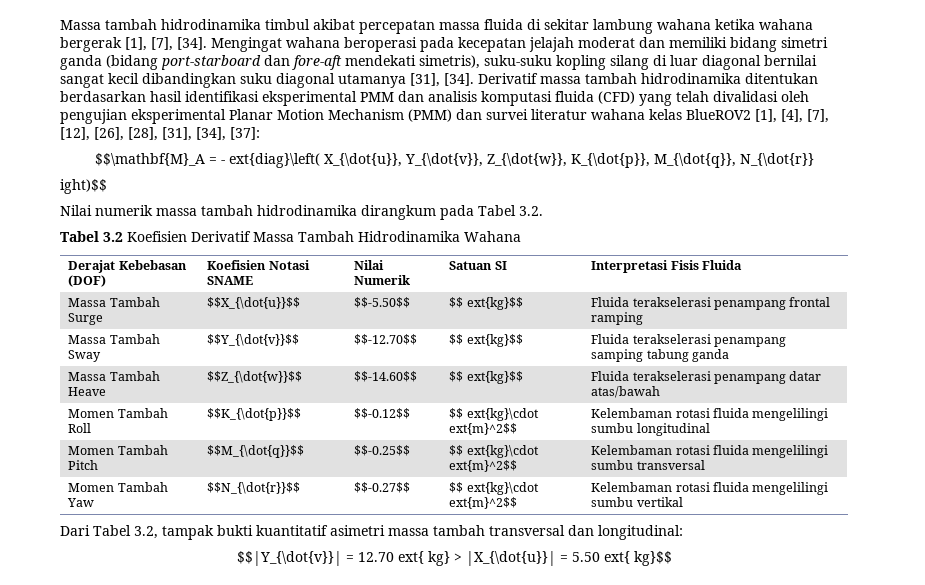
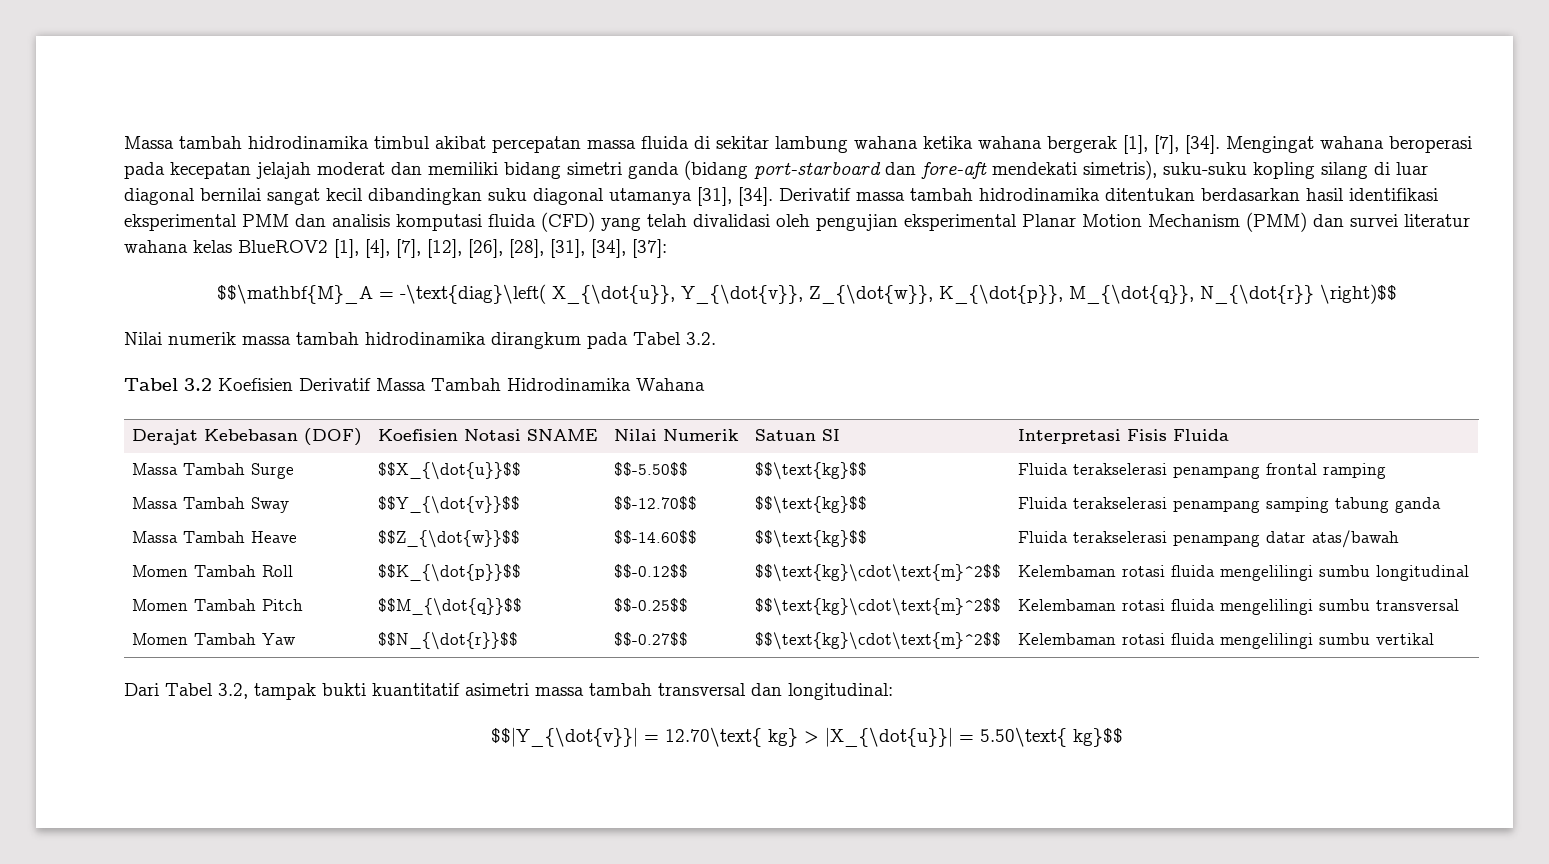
- $$\mathbf{M}_A = - ext{diag}\left( X_{\dot{u}}, Y_{\dot{v}}, Z_{\dot{w}}, K_{\dot{p}}, M_{\dot{q}}, N_{\dot{r}}
- ight)$$
+ $$\mathbf{M}_A = -\text{diag}\left( X_{\dot{u}}, Y_{\dot{v}}, Z_{\dot{w}}, K_{\dot{p}}, M_{\dot{q}}, N_{\dot{r}} \right)$$
- Massa Tambah Surge | $$X_{\dot{u}}$$ | $$-5.50$$ | $$ ext{kg}$$ | Fluida terakselerasi penampang frontal ramping
+ Massa Tambah Surge | $$X_{\dot{u}}$$ | $$-5.50$$ | $$\text{kg}$$ | Fluida terakselerasi penampang frontal ramping
- Massa Tambah Sway | $$Y_{\dot{v}}$$ | $$-12.70$$ | $$ ext{kg}$$ | Fluida terakselerasi penampang samping tabung ganda
+ Massa Tambah Sway | $$Y_{\dot{v}}$$ | $$-12.70$$ | $$\text{kg}$$ | Fluida terakselerasi penampang samping tabung ganda
- Massa Tambah Heave | $$Z_{\dot{w}}$$ | $$-14.60$$ | $$ ext{kg}$$ | Fluida terakselerasi penampang datar atas/bawah
+ Massa Tambah Heave | $$Z_{\dot{w}}$$ | $$-14.60$$ | $$\text{kg}$$ | Fluida terakselerasi penampang datar atas/bawah
- Momen Tambah Roll | $$K_{\dot{p}}$$ | $$-0.12$$ | $$ ext{kg}\cdot ext{m}^2$$ | Kelembaman rotasi fluida mengelilingi sumbu longitudinal
+ Momen Tambah Roll | $$K_{\dot{p}}$$ | $$-0.12$$ | $$\text{kg}\cdot\text{m}^2$$ | Kelembaman rotasi fluida mengelilingi sumbu longitudinal
- Momen Tambah Pitch | $$M_{\dot{q}}$$ | $$-0.25$$ | $$ ext{kg}\cdot ext{m}^2$$ | Kelembaman rotasi fluida mengelilingi sumbu transversal
+ Momen Tambah Pitch | $$M_{\dot{q}}$$ | $$-0.25$$ | $$\text{kg}\cdot\text{m}^2$$ | Kelembaman rotasi fluida mengelilingi sumbu transversal
- Momen Tambah Yaw | $$N_{\dot{r}}$$ | $$-0.27$$ | $$ ext{kg}\cdot ext{m}^2$$ | Kelembaman rotasi fluida mengelilingi sumbu vertikal
+ Momen Tambah Yaw | $$N_{\dot{r}}$$ | $$-0.27$$ | $$\text{kg}\cdot\text{m}^2$$ | Kelembaman rotasi fluida mengelilingi sumbu vertikal
- $$|Y_{\dot{v}}| = 12.70 ext{ kg} > |X_{\dot{u}}| = 5.50 ext{ kg}$$
+ $$|Y_{\dot{v}}| = 12.70\text{ kg} > |X_{\dot{u}}| = 5.50\text{ kg}$$

